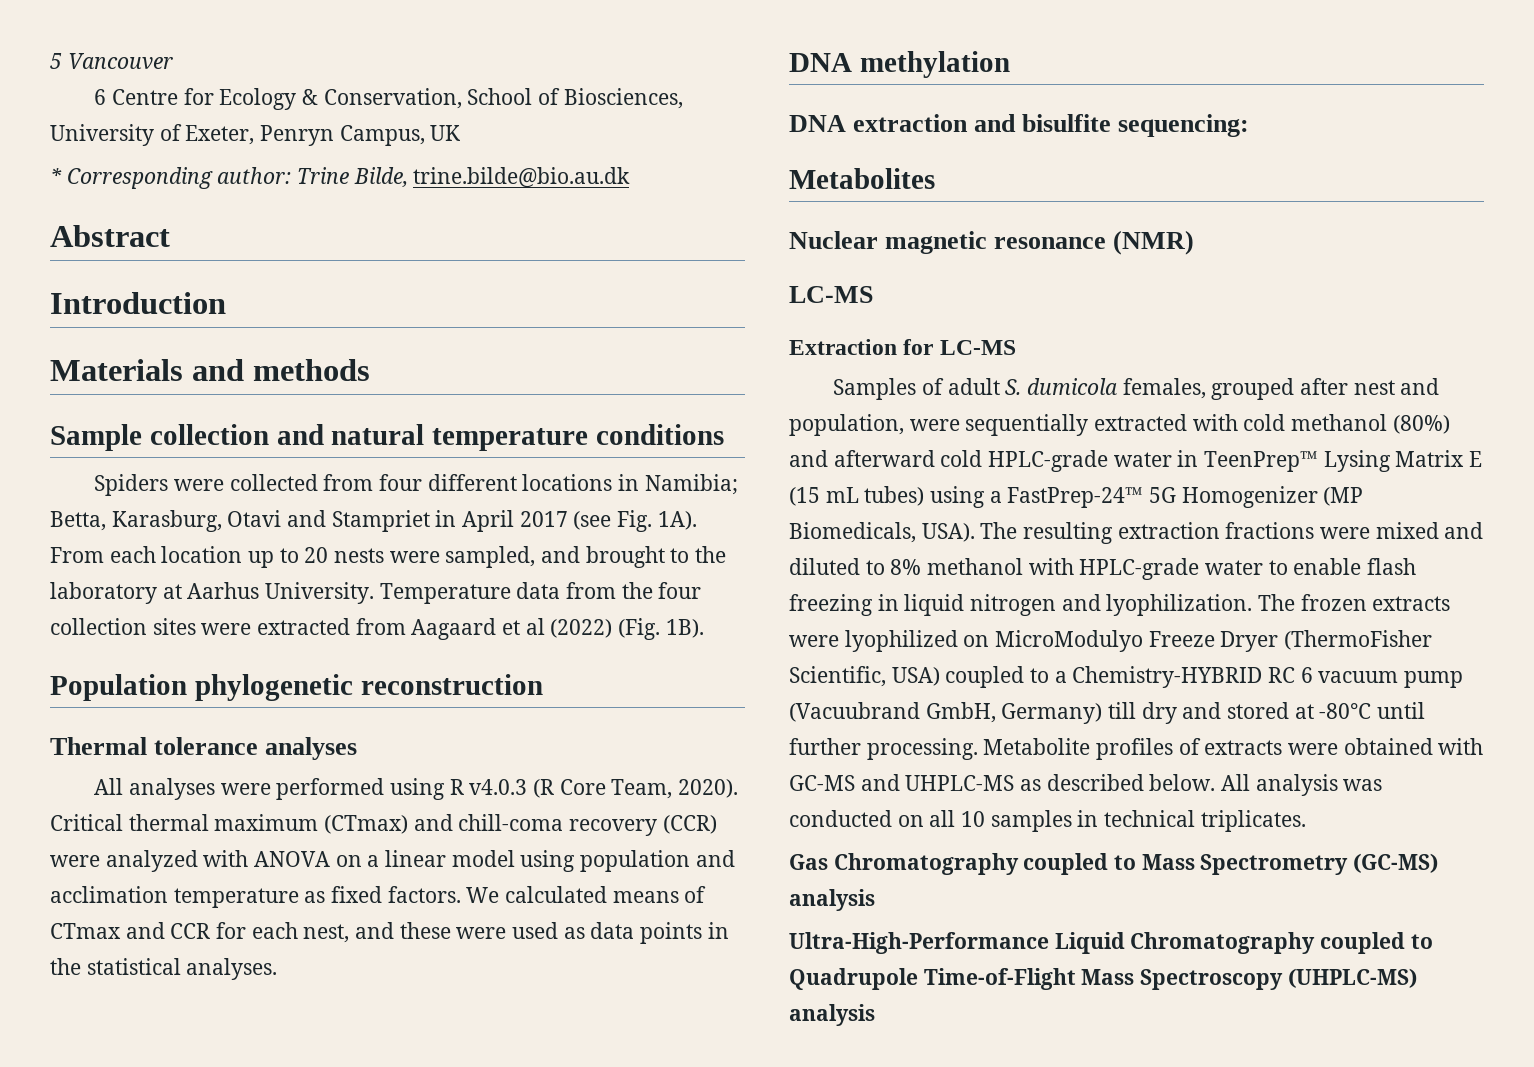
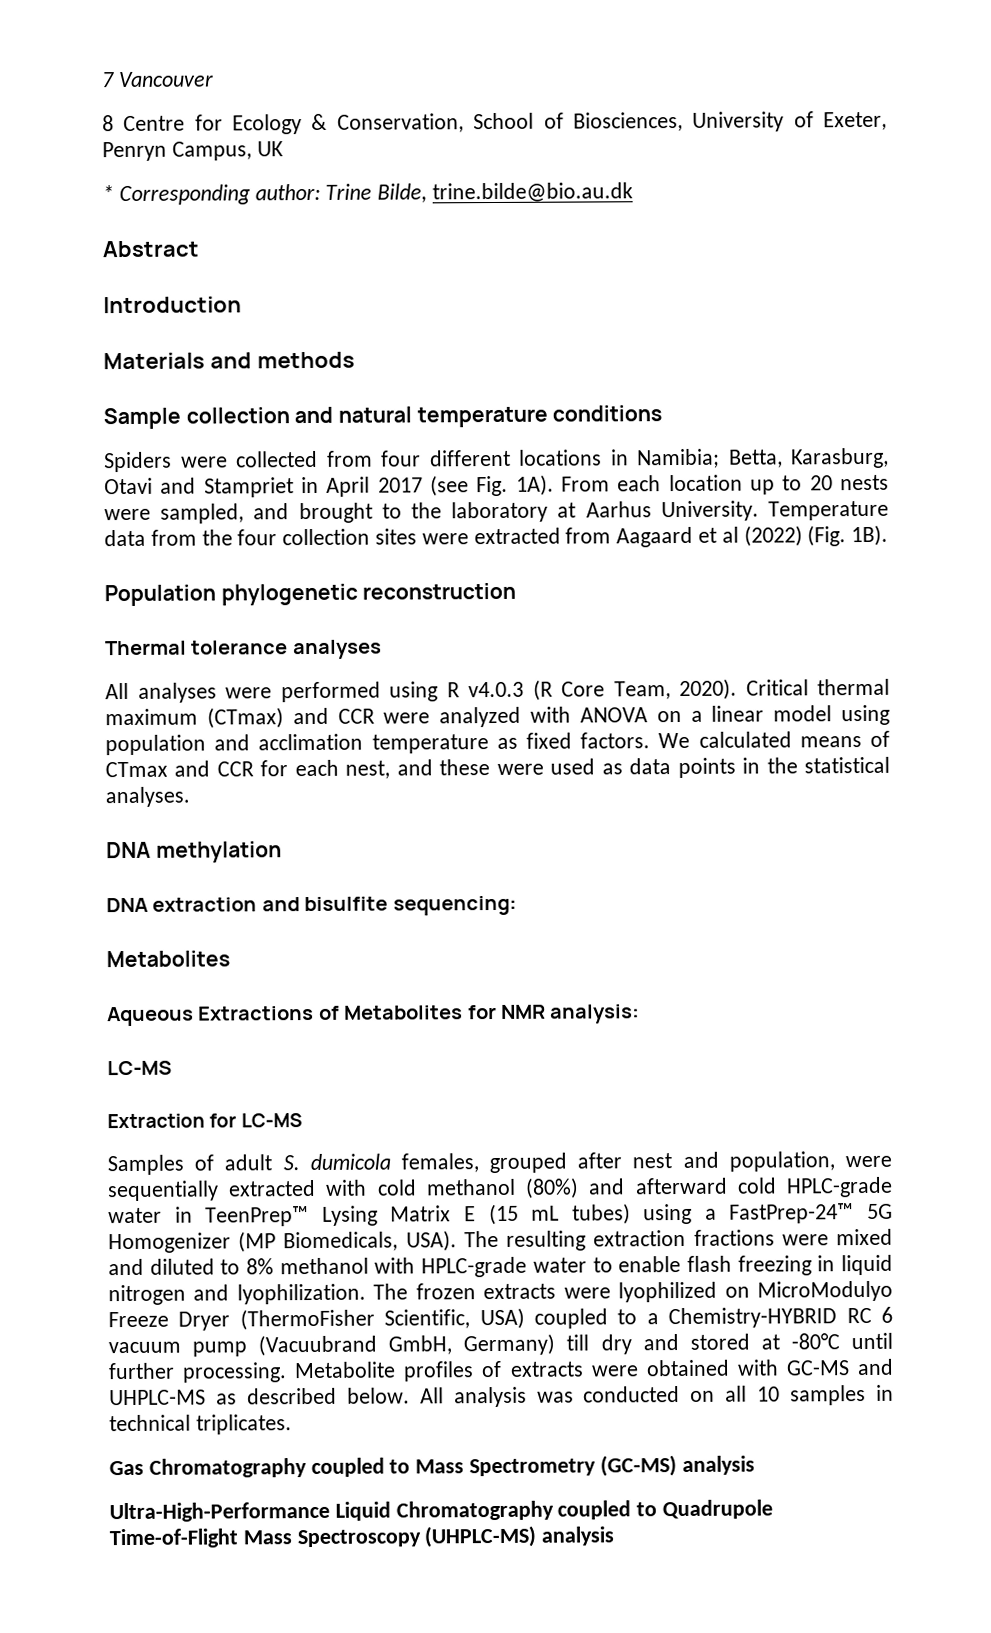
- 5 Vancouver
+ 7 Vancouver
- 6 Centre for Ecology & Conservation, School of Biosciences, University of Exeter, Penryn Campus, UK
+ 8 Centre for Ecology & Conservation, School of Biosciences, University of Exeter, Penryn Campus, UK
- Critical thermal maximum (CTmax) and chill-coma recovery (CCR) were analyzed with ANOVA on a linear model using population and acclimation temperature as fixed factors.
+ Critical thermal maximum (CTmax) and CCR were analyzed with ANOVA on a linear model using population and acclimation temperature as fixed factors.
- Nuclear magnetic resonance (NMR)
+ Aqueous Extractions of Metabolites for NMR analysis:

